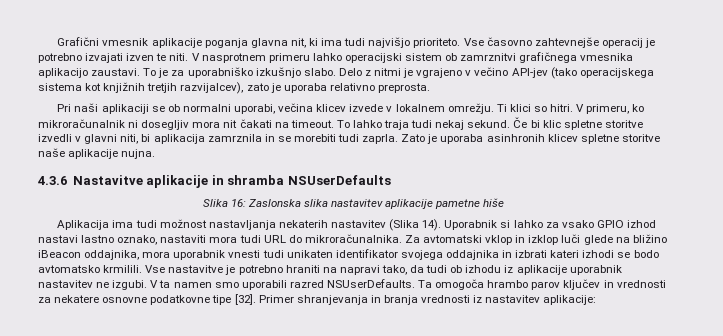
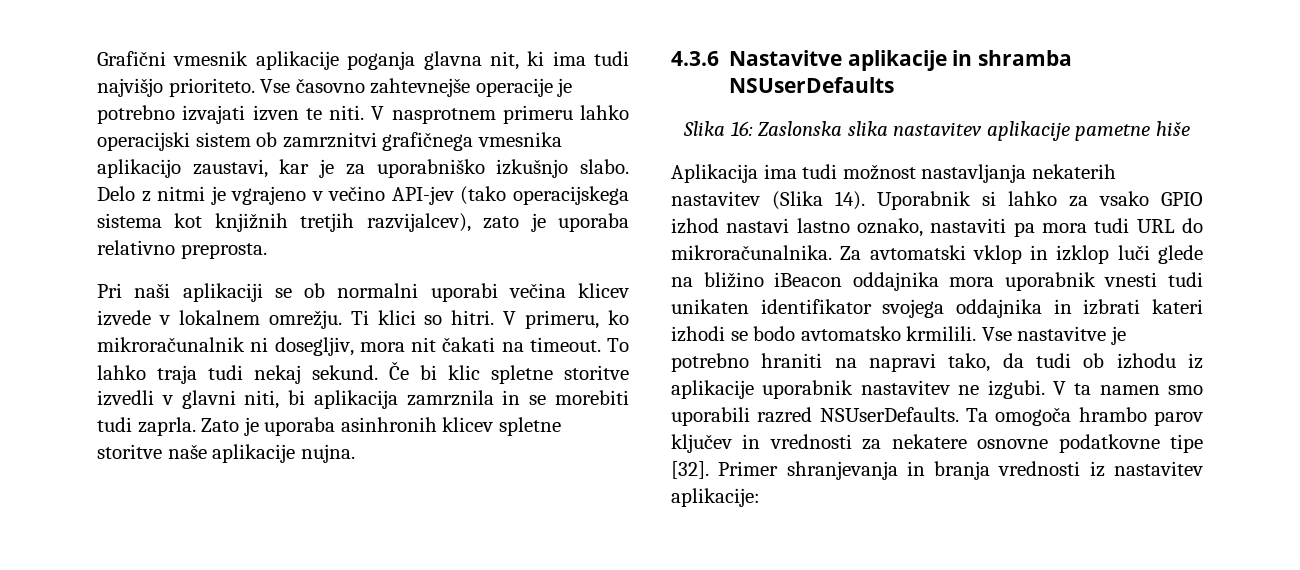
- Vse časovno zahtevnejše operacij je potrebno izvajati izven te niti.
+ Vse časovno zahtevnejše operacije je potrebno izvajati izven te niti.
- V nasprotnem primeru lahko operacijski sistem ob zamrznitvi grafičnega vmesnika aplikacijo zaustavi. To je za uporabniško izkušnjo slabo.
+ V nasprotnem primeru lahko operacijski sistem ob zamrznitvi grafičnega vmesnika aplikacijo zaustavi, kar je za uporabniško izkušnjo slabo.
- Pri naši aplikaciji se ob normalni uporabi, večina klicev izvede v lokalnem omrežju.
+ Pri naši aplikaciji se ob normalni uporabi večina klicev izvede v lokalnem omrežju.
- V primeru, ko mikroračunalnik ni dosegljiv mora nit čakati na timeout.
+ V primeru, ko mikroračunalnik ni dosegljiv, mora nit čakati na timeout.
- Uporabnik si lahko za vsako GPIO izhod nastavi lastno oznako, nastaviti mora tudi URL do mikroračunalnika.
+ Uporabnik si lahko za vsako GPIO izhod nastavi lastno oznako, nastaviti pa mora tudi URL do mikroračunalnika.
- Za avtomatski vklop in izklop luči glede na bližino iBeacon oddajnika, mora uporabnik vnesti tudi unikaten identifikator svojega oddajnika in izbrati kateri izhodi se bodo avtomatsko krmilili.
+ Za avtomatski vklop in izklop luči glede na bližino iBeacon oddajnika mora uporabnik vnesti tudi unikaten identifikator svojega oddajnika in izbrati kateri izhodi se bodo avtomatsko krmilili.

